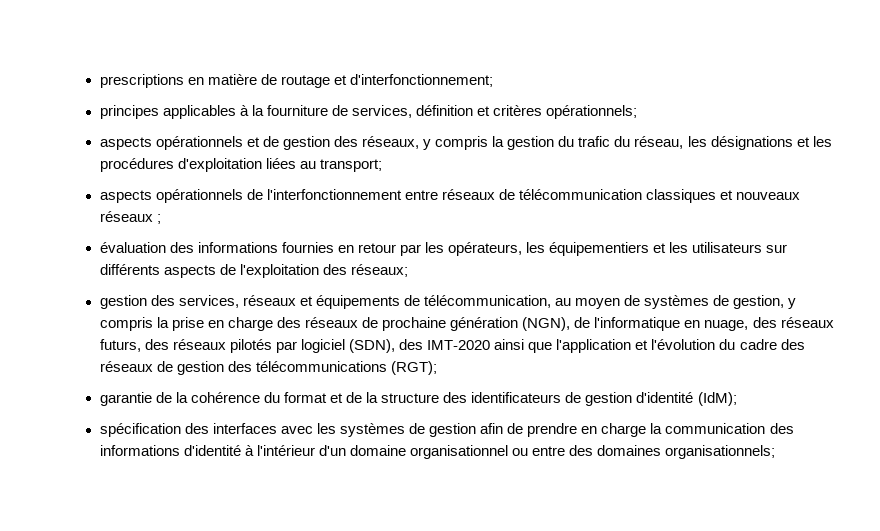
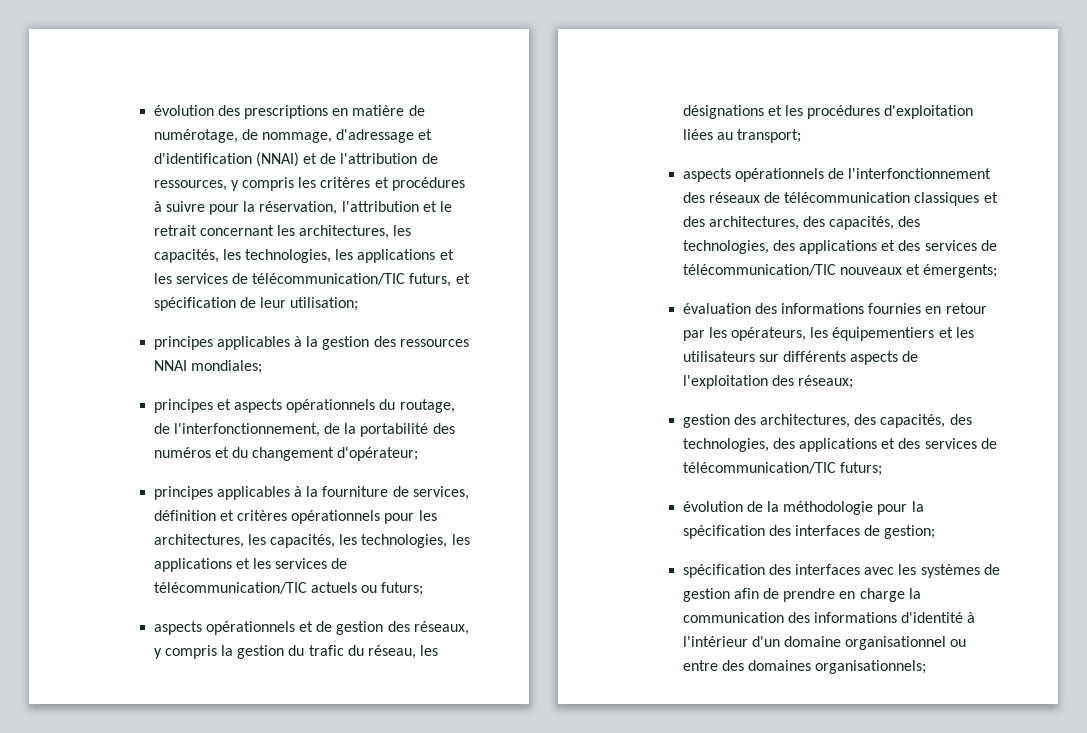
- prescriptions en matière de routage et d'interfonctionnement;
+ évolution des prescriptions en matière de numérotage, de nommage, d'adressage et d'identification (NNAI) et de l'attribution de ressources, y compris les critères et procédures à suivre pour la réservation, l'attribution et le retrait concernant les architectures, les capacités, les technologies, les applications et les services de télécommunication/TIC futurs, et spécification de leur utilisation;
+ principes applicables à la gestion des ressources NNAI mondiales;
+ principes et aspects opérationnels du routage, de l'interfonctionnement, de la portabilité des numéros et du changement d'opérateur;
- principes applicables à la fourniture de services, définition et critères opérationnels;
+ principes applicables à la fourniture de services, définition et critères opérationnels pour les architectures, les capacités, les technologies, les applications et les services de télécommunication/TIC actuels ou futurs;
- aspects opérationnels de l'interfonctionnement entre réseaux de télécommunication classiques et nouveaux réseaux ;
+ aspects opérationnels de l'interfonctionnement des réseaux de télécommunication classiques et des architectures, des capacités, des technologies, des applications et des services de télécommunication/TIC nouveaux et émergents;
- gestion des services, réseaux et équipements de télécommunication, au moyen de systèmes de gestion, y compris la prise en charge des réseaux de prochaine génération (NGN), de l'informatique en nuage, des réseaux futurs, des réseaux pilotés par logiciel (SDN), des IMT-2020 ainsi que l'application et l'évolution du cadre des réseaux de gestion des télécommunications (RGT);
- garantie de la cohérence du format et de la structure des identificateurs de gestion d'identité (IdM);
+ gestion des architectures, des capacités, des technologies, des applications et des services de télécommunication/TIC futurs;
+ évolution de la méthodologie pour la spécification des interfaces de gestion;

